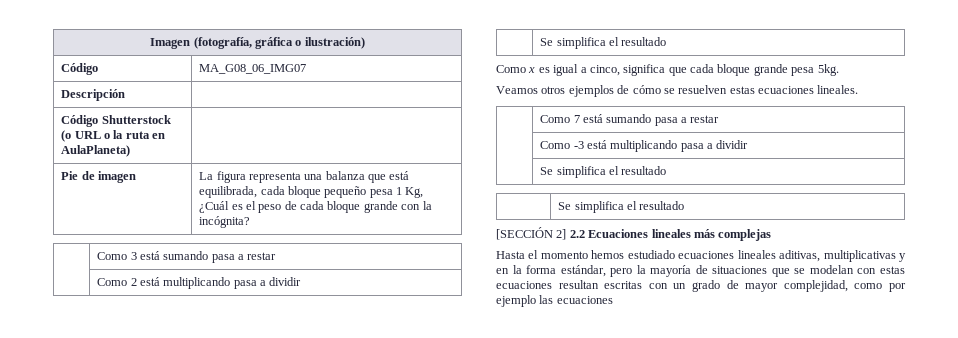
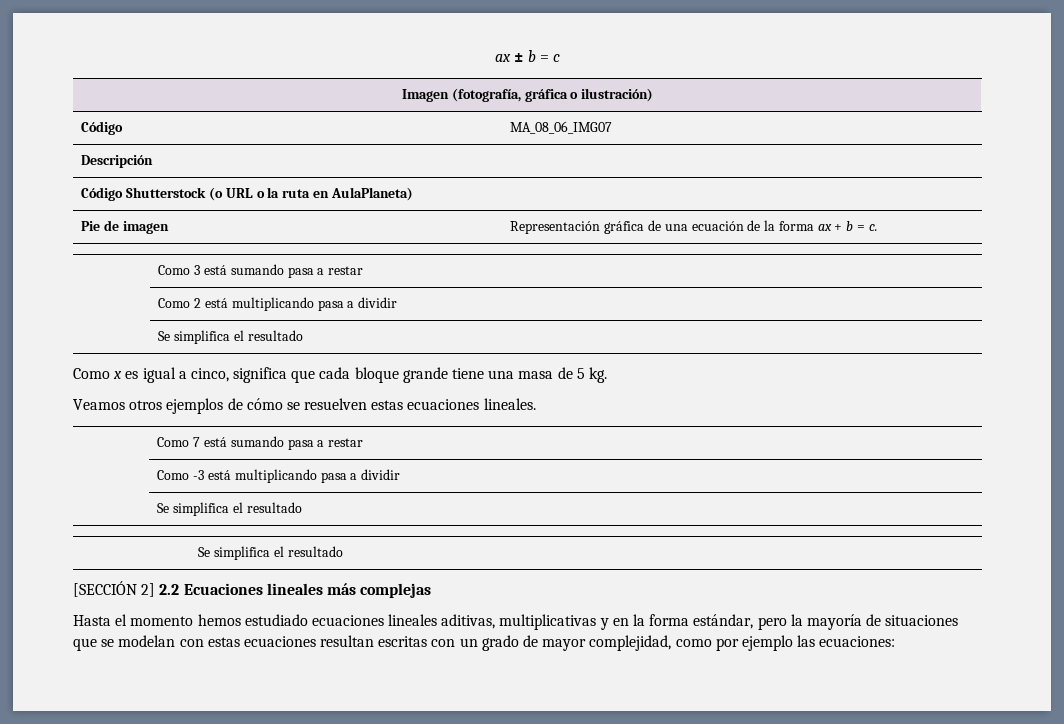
+ ax ± b = c
- Código | MA_G08_06_IMG07
+ Código | MA_08_06_IMG07
- Pie de imagen | La figura representa una balanza que está equilibrada, cada bloque pequeño pesa 1 Kg, ¿Cuál es el peso de cada bloque grande con la incógnita?
+ Pie de imagen | Representación gráfica de una ecuación de la forma ax + b = c.
- Como x es igual a cinco, significa que cada bloque grande pesa 5kg.
+ Como x es igual a cinco, significa que cada bloque grande tiene una masa de 5 kg.
- Hasta el momento hemos estudiado ecuaciones lineales aditivas, multiplicativas y en la forma estándar, pero la mayoría de situaciones que se modelan con estas ecuaciones resultan escritas con un grado de mayor complejidad, como por ejemplo las ecuaciones
+ Hasta el momento hemos estudiado ecuaciones lineales aditivas, multiplicativas y en la forma estándar, pero la mayoría de situaciones que se modelan con estas ecuaciones resultan escritas con un grado de mayor complejidad, como por ejemplo las ecuaciones:

